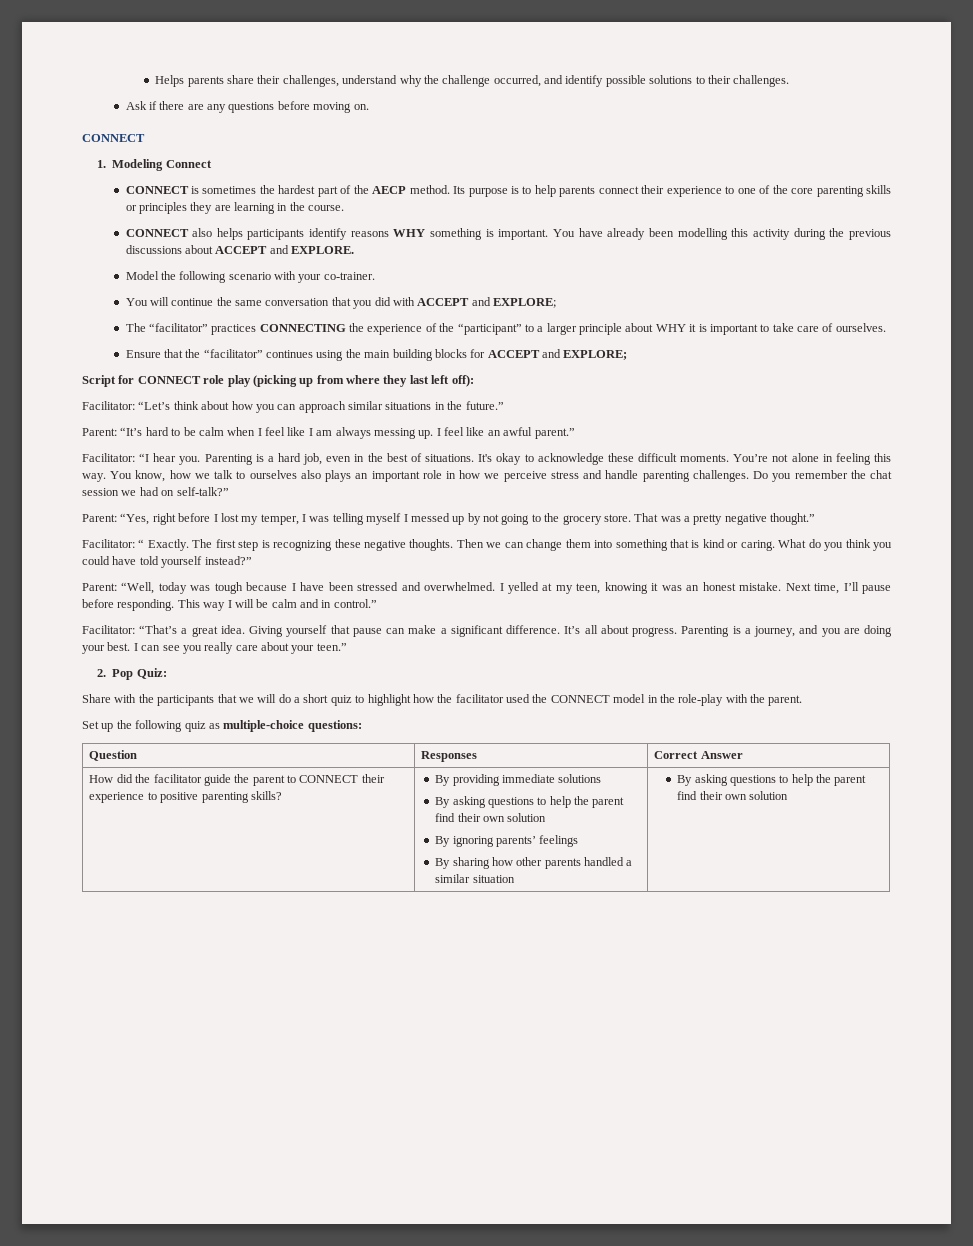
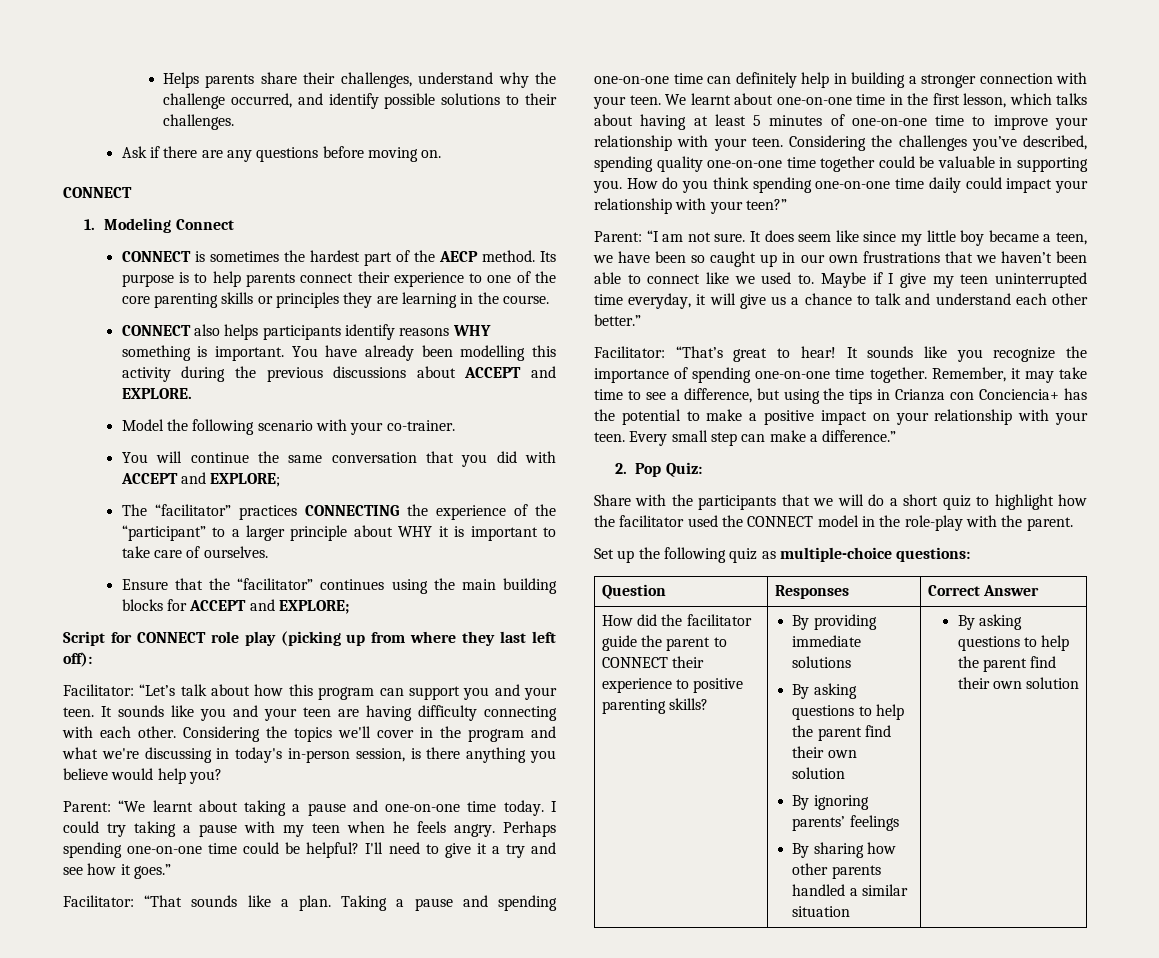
- Facilitator: “Let’s think about how you can approach similar situations in the future.”
- Parent: “It’s hard to be calm when I feel like I am always messing up. I feel like an awful parent.”
- Facilitator: “I hear you. Parenting is a hard job, even in the best of situations. It's okay to acknowledge these difficult moments. You’re not alone in feeling this way. You know, how we talk to ourselves also plays an important role in how we perceive stress and handle parenting challenges. Do you remember the chat session we had on self-talk?”
- Parent: “Yes, right before I lost my temper, I was telling myself I messed up by not going to the grocery store. That was a pretty negative thought.”
- Facilitator: “ Exactly. The first step is recognizing these negative thoughts. Then we can change them into something that is kind or caring. What do you think you could have told yourself instead?”
- Parent: “Well, today was tough because I have been stressed and overwhelmed. I yelled at my teen, knowing it was an honest mistake. Next time, I’ll pause before responding. This way I will be calm and in control.”
- Facilitator: “That’s a great idea. Giving yourself that pause can make a significant difference. It’s all about progress. Parenting is a journey, and you are doing your best. I can see you really care about your teen.”
+ Facilitator: “Let’s talk about how this program can support you and your teen. It sounds like you and your teen are having difficulty connecting with each other. Considering the topics we'll cover in the program and what we're discussing in today's in-person session, is there anything you believe would help you?
+ Parent: “We learnt about taking a pause and one-on-one time today. I could try taking a pause with my teen when he feels angry. Perhaps spending one-on-one time could be helpful? I'll need to give it a try and see how it goes.”
+ Facilitator: “That sounds like a plan. Taking a pause and spending one-on-one time can definitely help in building a stronger connection with your teen. We learnt about one-on-one time in the first lesson, which talks about having at least 5 minutes of one-on-one time to improve your relationship with your teen. Considering the challenges you’ve described, spending quality one-on-one time together could be valuable in supporting you. How do you think spending one-on-one time daily could impact your relationship with your teen?”
+ Parent: “I am not sure. It does seem like since my little boy became a teen, we have been so caught up in our own frustrations that we haven’t been able to connect like we used to. Maybe if I give my teen uninterrupted time everyday, it will give us a chance to talk and understand each other better.”
+ Facilitator: “That’s great to hear! It sounds like you recognize the importance of spending one-on-one time together. Remember, it may take time to see a difference, but using the tips in Crianza con Conciencia+ has the potential to make a positive impact on your relationship with your teen. Every small step can make a difference.”

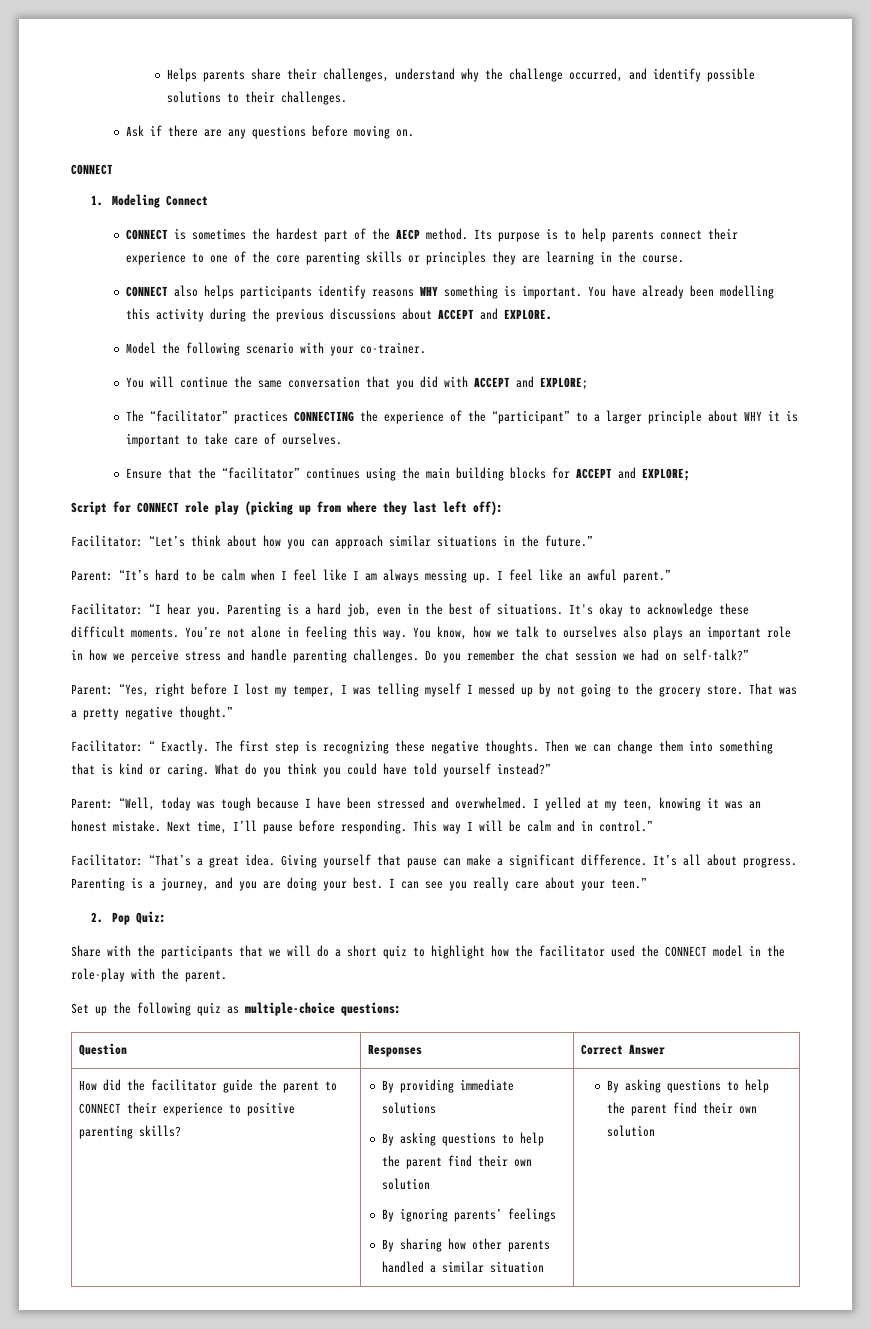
- Facilitator: “Let’s talk about how this program can support you and your teen. It sounds like you and your teen are having difficulty connecting with each other. Considering the topics we'll cover in the program and what we're discussing in today's in-person session, is there anything you believe would help you?
- Parent: “We learnt about taking a pause and one-on-one time today. I could try taking a pause with my teen when he feels angry. Perhaps spending one-on-one time could be helpful? I'll need to give it a try and see how it goes.”
- Facilitator: “That sounds like a plan. Taking a pause and spending one-on-one time can definitely help in building a stronger connection with your teen. We learnt about one-on-one time in the first lesson, which talks about having at least 5 minutes of one-on-one time to improve your relationship with your teen. Considering the challenges you’ve described, spending quality one-on-one time together could be valuable in supporting you. How do you think spending one-on-one time daily could impact your relationship with your teen?”
- Parent: “I am not sure. It does seem like since my little boy became a teen, we have been so caught up in our own frustrations that we haven’t been able to connect like we used to. Maybe if I give my teen uninterrupted time everyday, it will give us a chance to talk and understand each other better.”
- Facilitator: “That’s great to hear! It sounds like you recognize the importance of spending one-on-one time together. Remember, it may take time to see a difference, but using the tips in Crianza con Conciencia+ has the potential to make a positive impact on your relationship with your teen. Every small step can make a difference.”
+ Facilitator: “Let’s think about how you can approach similar situations in the future.”
+ Parent: “It’s hard to be calm when I feel like I am always messing up. I feel like an awful parent.”
+ Facilitator: “I hear you. Parenting is a hard job, even in the best of situations. It's okay to acknowledge these difficult moments. You’re not alone in feeling this way. You know, how we talk to ourselves also plays an important role in how we perceive stress and handle parenting challenges. Do you remember the chat session we had on self-talk?”
+ Parent: “Yes, right before I lost my temper, I was telling myself I messed up by not going to the grocery store. That was a pretty negative thought.”
+ Facilitator: “ Exactly. The first step is recognizing these negative thoughts. Then we can change them into something that is kind or caring. What do you think you could have told yourself instead?”
+ Parent: “Well, today was tough because I have been stressed and overwhelmed. I yelled at my teen, knowing it was an honest mistake. Next time, I’ll pause before responding. This way I will be calm and in control.”
+ Facilitator: “That’s a great idea. Giving yourself that pause can make a significant difference. It’s all about progress. Parenting is a journey, and you are doing your best. I can see you really care about your teen.”

